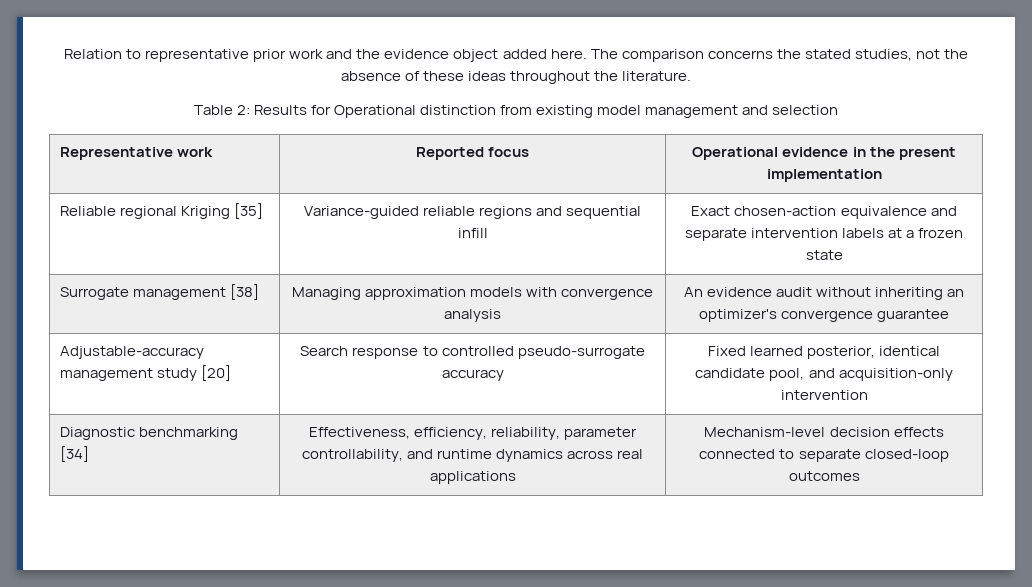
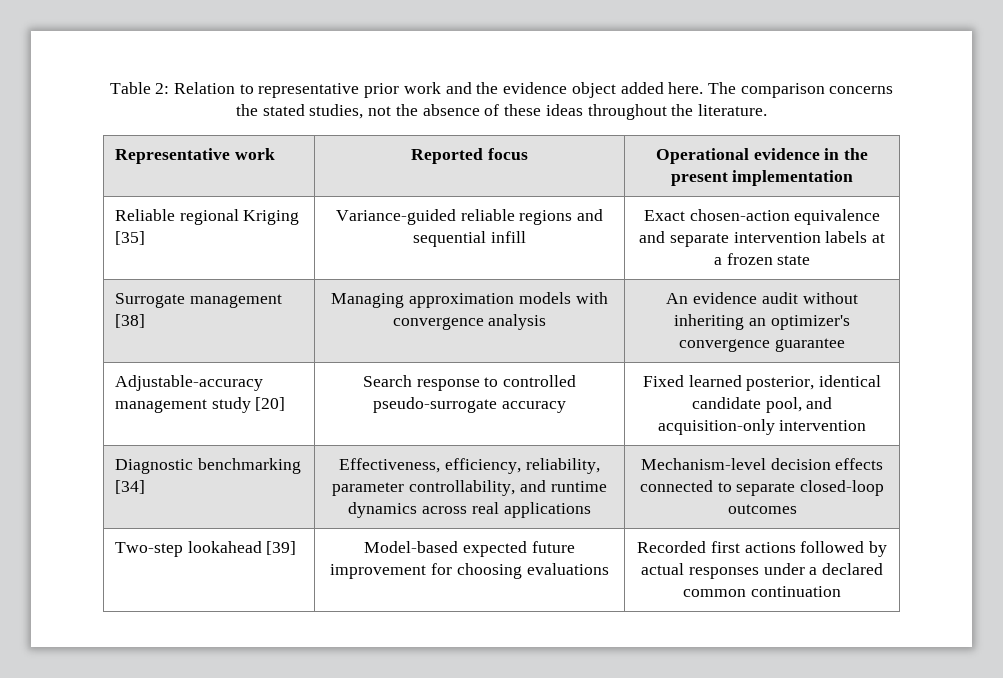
- Relation to representative prior work and the evidence object added here.
+ Table 2: Relation to representative prior work and the evidence object added here.
- Table 2: Results for Operational distinction from existing model management and selection
+ Two-step lookahead [39] | Model-based expected future improvement for choosing evaluations | Recorded first actions followed by actual responses under a declared common continuation

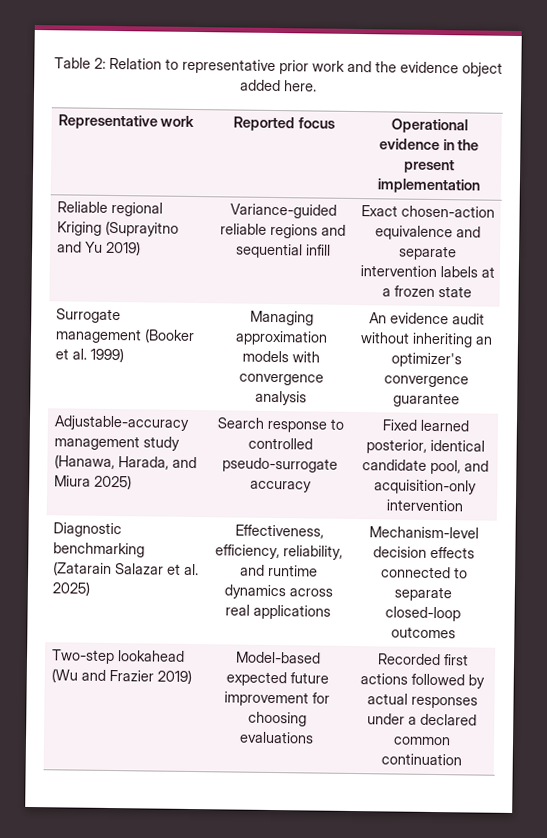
- The comparison concerns the stated studies, not the absence of these ideas throughout the literature.
- Reliable regional Kriging [35] | Variance-guided reliable regions and sequential infill | Exact chosen-action equivalence and separate intervention labels at a frozen state
+ Reliable regional Kriging (Suprayitno and Yu 2019) | Variance-guided reliable regions and sequential infill | Exact chosen-action equivalence and separate intervention labels at a frozen state
- Surrogate management [38] | Managing approximation models with convergence analysis | An evidence audit without inheriting an optimizer's convergence guarantee
+ Surrogate management (Booker et al. 1999) | Managing approximation models with convergence analysis | An evidence audit without inheriting an optimizer's convergence guarantee
- Adjustable-accuracy management study [20] | Search response to controlled pseudo-surrogate accuracy | Fixed learned posterior, identical candidate pool, and acquisition-only intervention
+ Adjustable-accuracy management study (Hanawa, Harada, and Miura 2025) | Search response to controlled pseudo-surrogate accuracy | Fixed learned posterior, identical candidate pool, and acquisition-only intervention
- Diagnostic benchmarking [34] | Effectiveness, efficiency, reliability, parameter controllability, and runtime dynamics across real applications | Mechanism-level decision effects connected to separate closed-loop outcomes
+ Diagnostic benchmarking (Zatarain Salazar et al. 2025) | Effectiveness, efficiency, reliability, and runtime dynamics across real applications | Mechanism-level decision effects connected to separate closed-loop outcomes
- Two-step lookahead [39] | Model-based expected future improvement for choosing evaluations | Recorded first actions followed by actual responses under a declared common continuation
+ Two-step lookahead (Wu and Frazier 2019) | Model-based expected future improvement for choosing evaluations | Recorded first actions followed by actual responses under a declared common continuation

